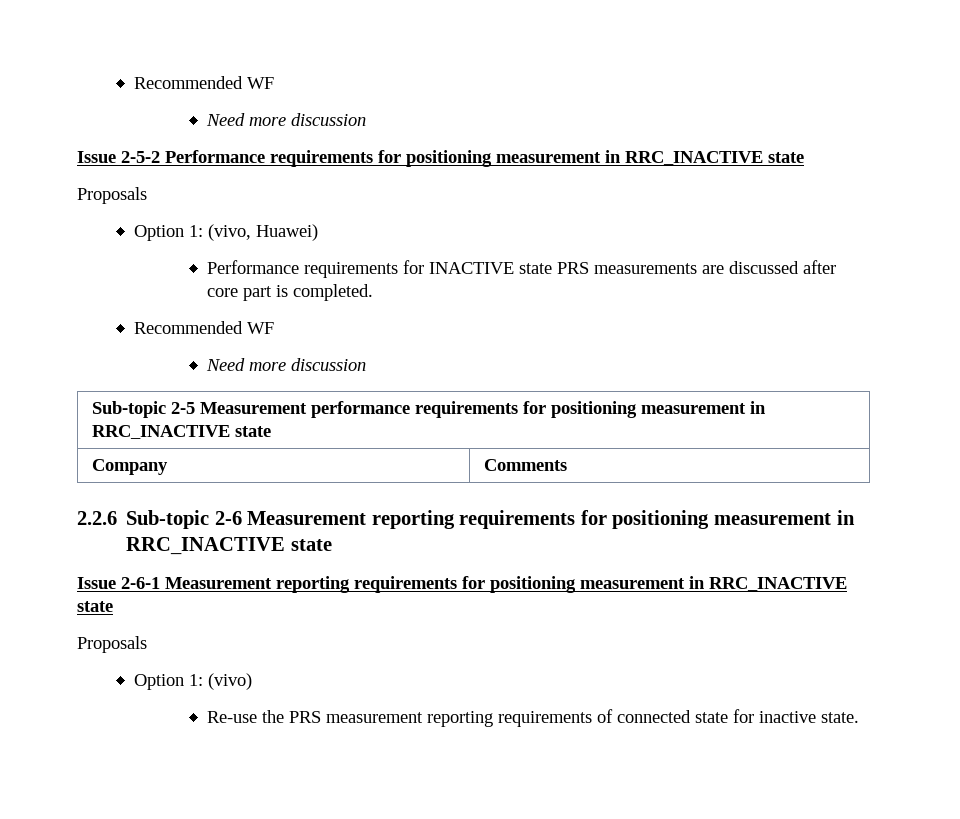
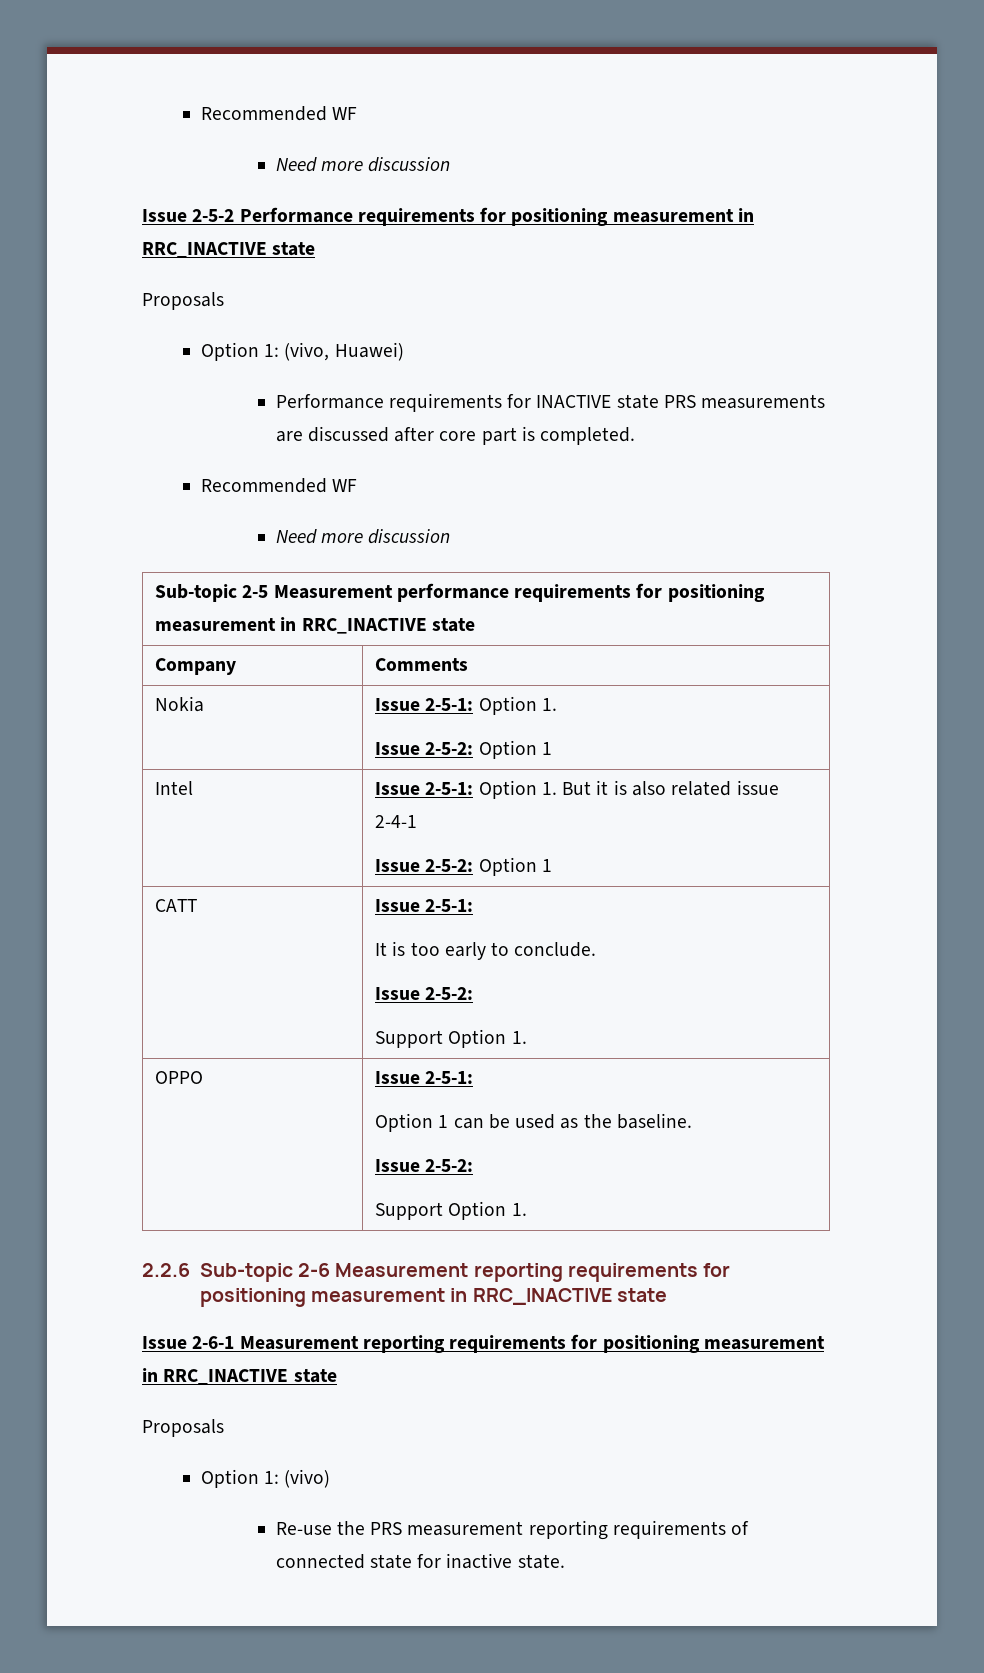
+ Nokia | Issue 2-5-1: Option 1.
+ Issue 2-5-2: Option 1
+ Intel | Issue 2-5-1: Option 1. But it is also related issue 2-4-1
+ Issue 2-5-2: Option 1
+ CATT | Issue 2-5-1:
+ It is too early to conclude.
+ Issue 2-5-2:
+ Support Option 1.
+ OPPO | Issue 2-5-1:
+ Option 1 can be used as the baseline.
+ Issue 2-5-2:
+ Support Option 1.

